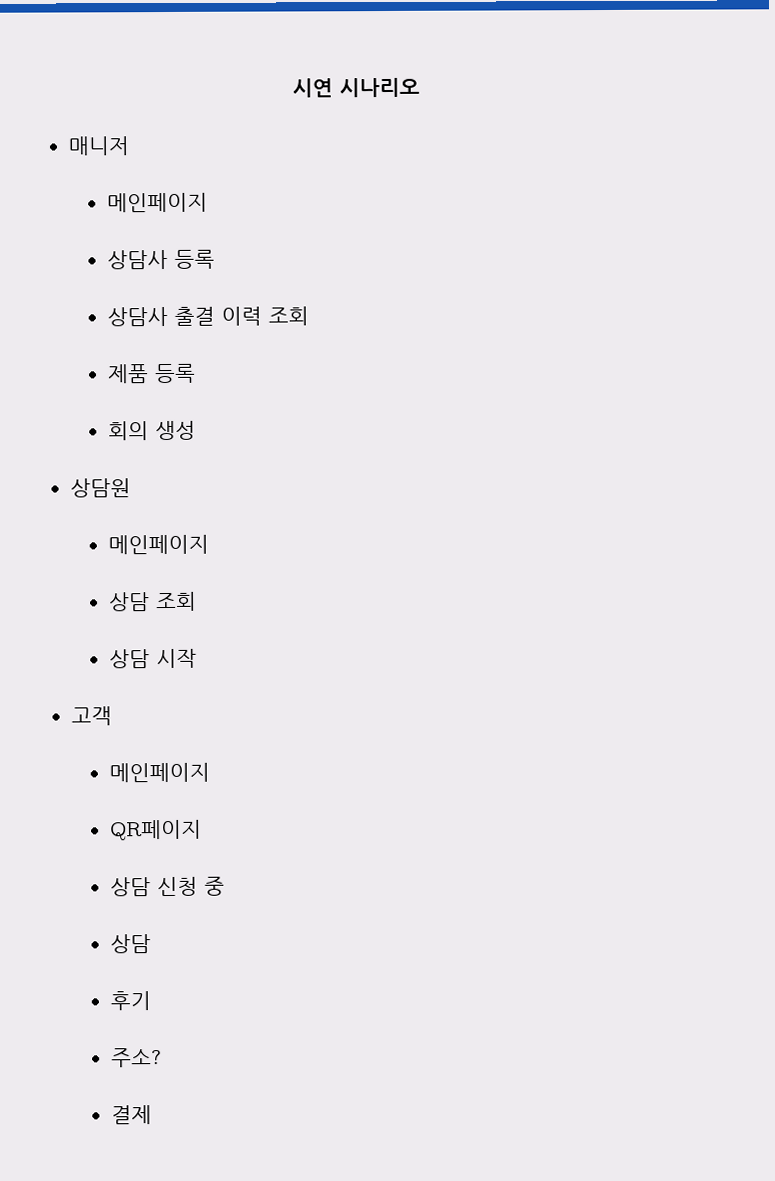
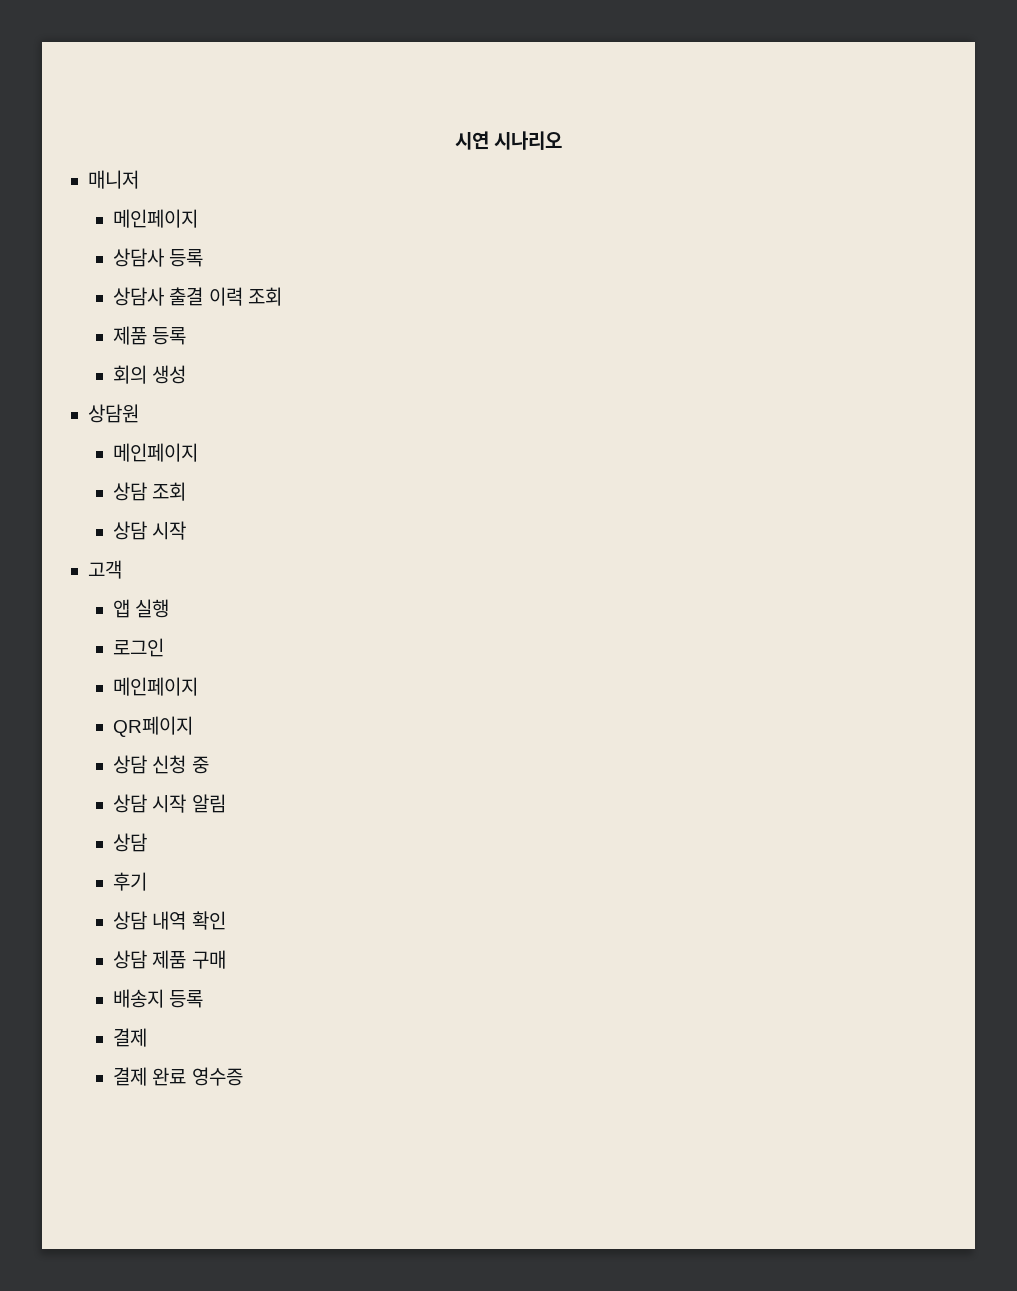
+ 앱 실행
+ 로그인
+ 상담 시작 알림
- 주소?
+ 상담 내역 확인
+ 상담 제품 구매
+ 배송지 등록
  결제
+ 결제 완료 영수증

